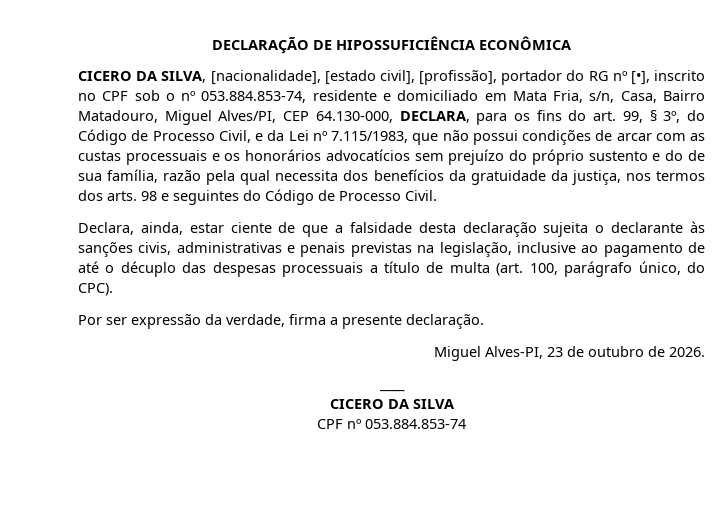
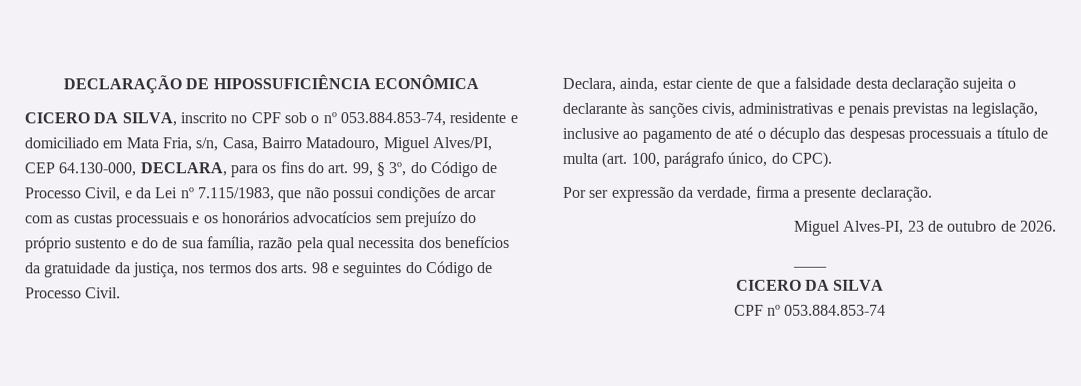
- CICERO DA SILVA, [nacionalidade], [estado civil], [profissão], portador do RG nº [•], inscrito no CPF sob o nº 053.884.853-74, residente e domiciliado em Mata Fria, s/n, Casa, Bairro Matadouro, Miguel Alves/PI, CEP 64.130-000, DECLARA, para os fins do art. 99, § 3º, do Código de Processo Civil, e da Lei nº 7.115/1983, que não possui condições de arcar com as custas processuais e os honorários advocatícios sem prejuízo do próprio sustento e do de sua família, razão pela qual necessita dos benefícios da gratuidade da justiça, nos termos dos arts. 98 e seguintes do Código de Processo Civil.
+ CICERO DA SILVA, inscrito no CPF sob o nº 053.884.853-74, residente e domiciliado em Mata Fria, s/n, Casa, Bairro Matadouro, Miguel Alves/PI, CEP 64.130-000, DECLARA, para os fins do art. 99, § 3º, do Código de Processo Civil, e da Lei nº 7.115/1983, que não possui condições de arcar com as custas processuais e os honorários advocatícios sem prejuízo do próprio sustento e do de sua família, razão pela qual necessita dos benefícios da gratuidade da justiça, nos termos dos arts. 98 e seguintes do Código de Processo Civil.

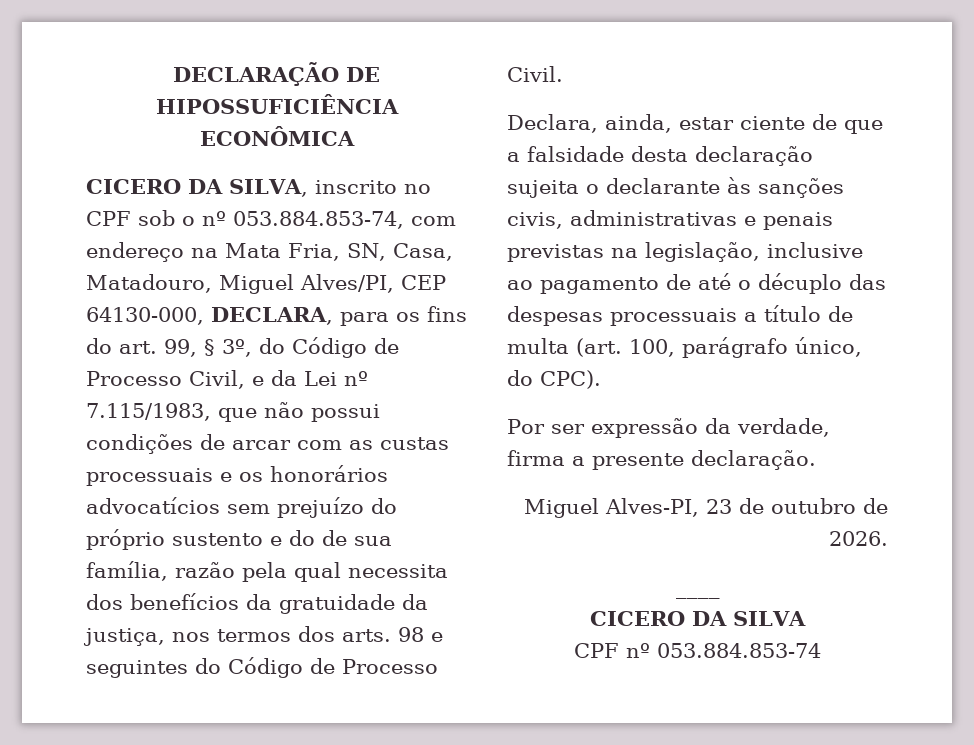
- CICERO DA SILVA, inscrito no CPF sob o nº 053.884.853-74, residente e domiciliado em Mata Fria, s/n, Casa, Bairro Matadouro, Miguel Alves/PI, CEP 64.130-000, DECLARA, para os fins do art. 99, § 3º, do Código de Processo Civil, e da Lei nº 7.115/1983, que não possui condições de arcar com as custas processuais e os honorários advocatícios sem prejuízo do próprio sustento e do de sua família, razão pela qual necessita dos benefícios da gratuidade da justiça, nos termos dos arts. 98 e seguintes do Código de Processo Civil.
+ CICERO DA SILVA, inscrito no CPF sob o nº 053.884.853-74, com endereço na Mata Fria, SN, Casa, Matadouro, Miguel Alves/PI, CEP 64130-000, DECLARA, para os fins do art. 99, § 3º, do Código de Processo Civil, e da Lei nº 7.115/1983, que não possui condições de arcar com as custas processuais e os honorários advocatícios sem prejuízo do próprio sustento e do de sua família, razão pela qual necessita dos benefícios da gratuidade da justiça, nos termos dos arts. 98 e seguintes do Código de Processo Civil.

